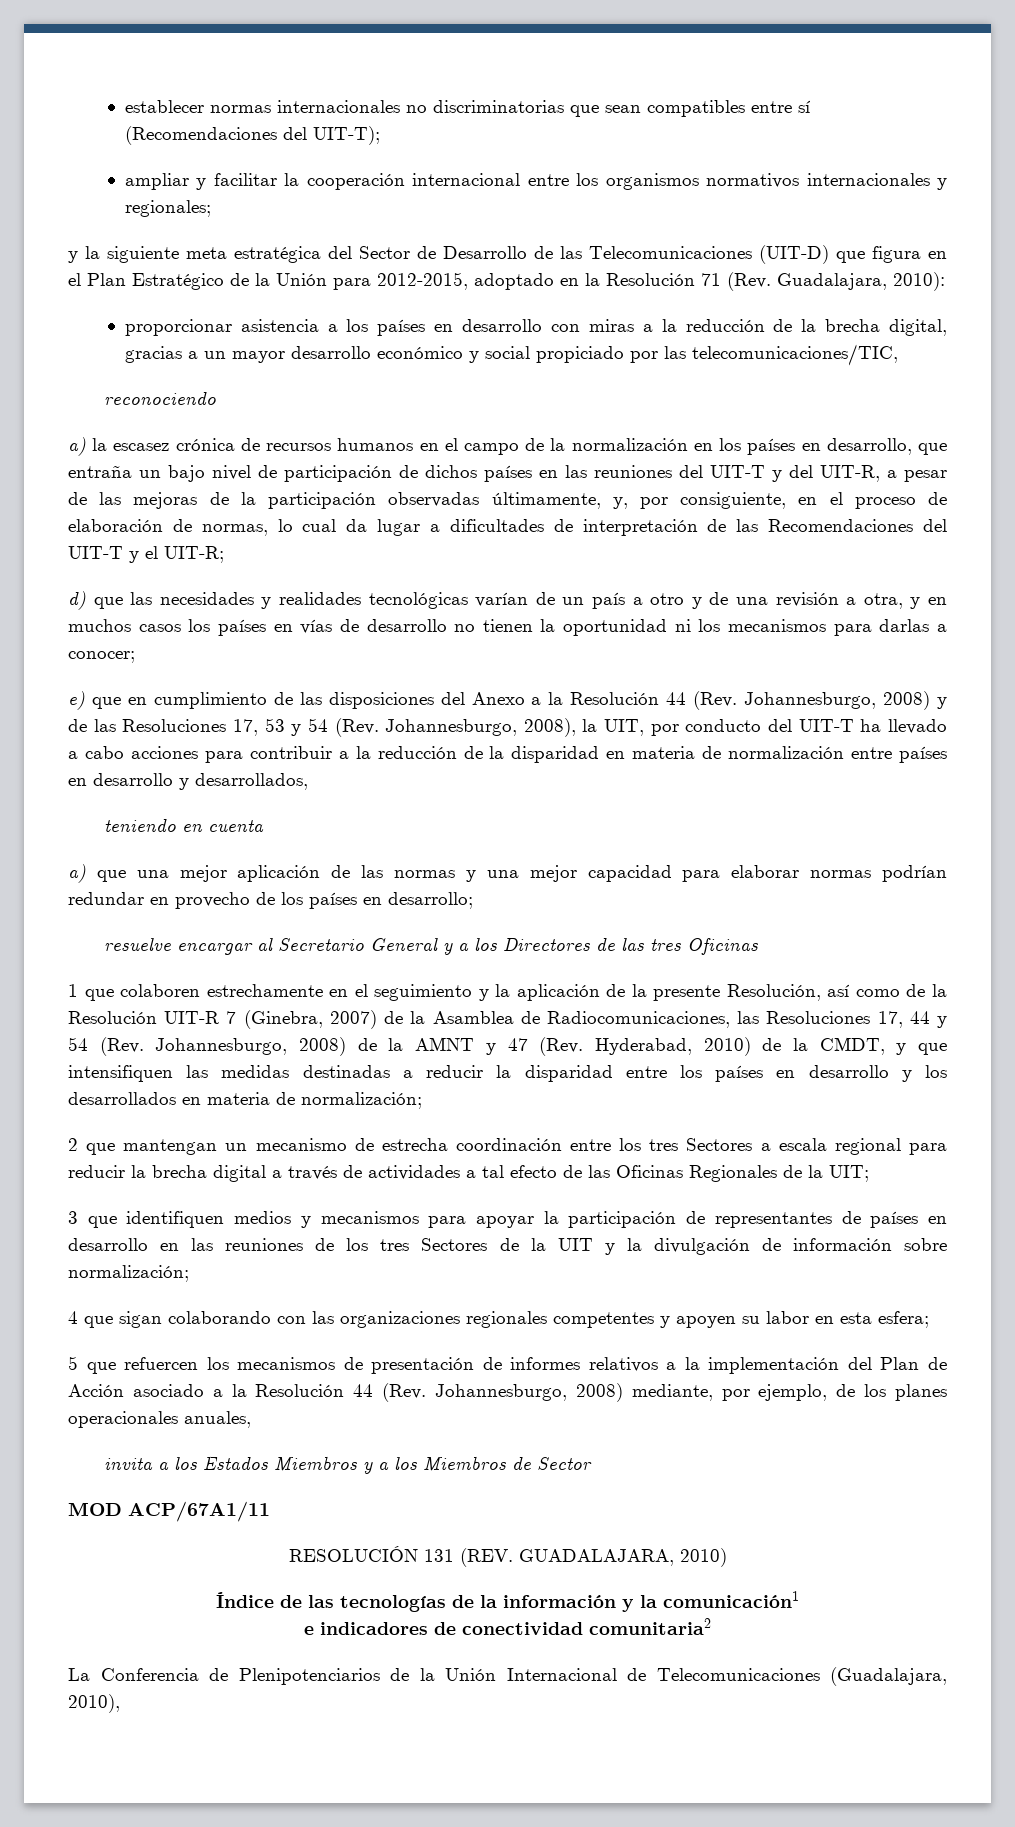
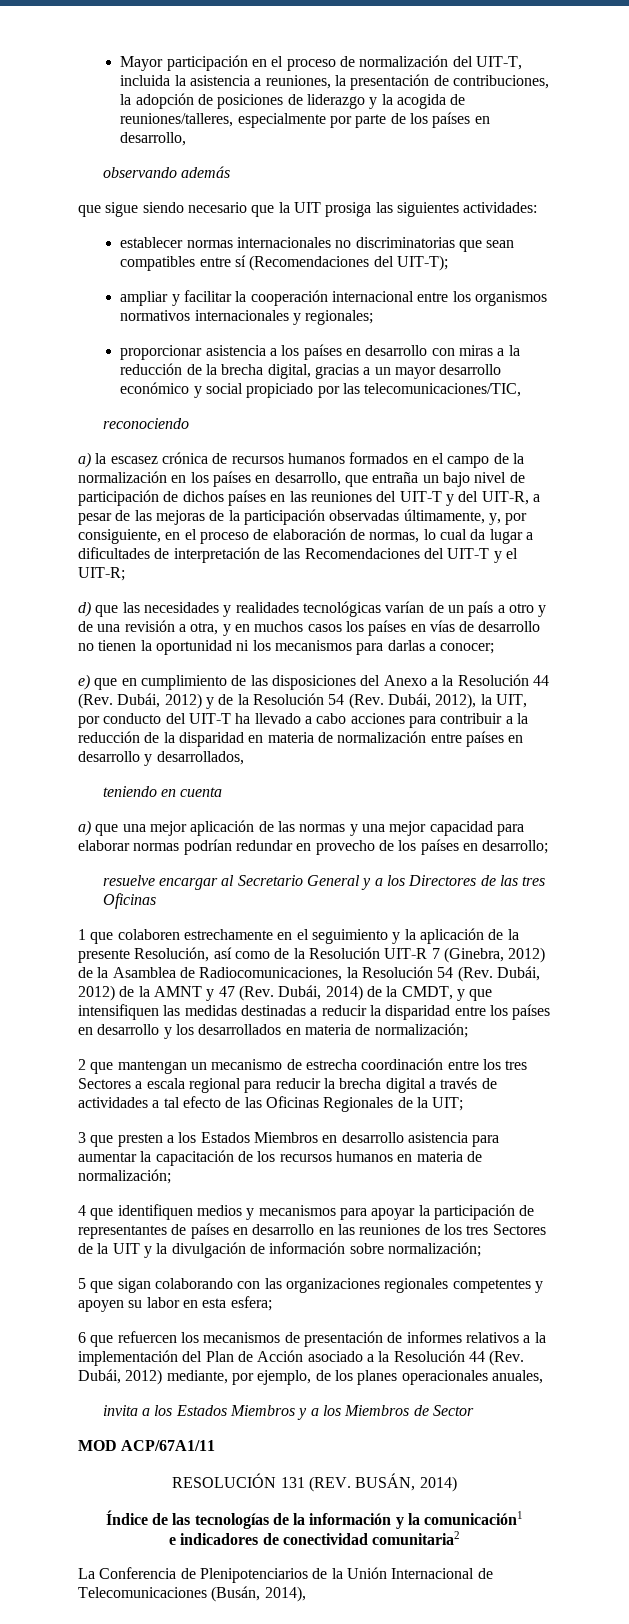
+ Mayor participación en el proceso de normalización del UIT-T, incluida la asistencia a reuniones, la presentación de contribuciones, la adopción de posiciones de liderazgo y la acogida de reuniones/talleres, especialmente por parte de los países en desarrollo,
+ observando además
+ que sigue siendo necesario que la UIT prosiga las siguientes actividades:
- y la siguiente meta estratégica del Sector de Desarrollo de las Telecomunicaciones (UIT-D) que figura en el Plan Estratégico de la Unión para 2012-2015, adoptado en la Resolución 71 (Rev. Guadalajara, 2010):
- a) la escasez crónica de recursos humanos en el campo de la normalización en los países en desarrollo, que entraña un bajo nivel de participación de dichos países en las reuniones del UIT-T y del UIT-R, a pesar de las mejoras de la participación observadas últimamente, y, por consiguiente, en el proceso de elaboración de normas, lo cual da lugar a dificultades de interpretación de las Recomendaciones del UIT-T y el UIT-R;
+ a) la escasez crónica de recursos humanos formados en el campo de la normalización en los países en desarrollo, que entraña un bajo nivel de participación de dichos países en las reuniones del UIT-T y del UIT-R, a pesar de las mejoras de la participación observadas últimamente, y, por consiguiente, en el proceso de elaboración de normas, lo cual da lugar a dificultades de interpretación de las Recomendaciones del UIT-T y el UIT-R;
- e) que en cumplimiento de las disposiciones del Anexo a la Resolución 44 (Rev. Johannesburgo, 2008) y de las Resoluciones 17, 53 y 54 (Rev. Johannesburgo, 2008), la UIT, por conducto del UIT-T ha llevado a cabo acciones para contribuir a la reducción de la disparidad en materia de normalización entre países en desarrollo y desarrollados,
+ e) que en cumplimiento de las disposiciones del Anexo a la Resolución 44 (Rev. Dubái, 2012) y de la Resolución 54 (Rev. Dubái, 2012), la UIT, por conducto del UIT-T ha llevado a cabo acciones para contribuir a la reducción de la disparidad en materia de normalización entre países en desarrollo y desarrollados,
- 1 que colaboren estrechamente en el seguimiento y la aplicación de la presente Resolución, así como de la Resolución UIT-R 7 (Ginebra, 2007) de la Asamblea de Radiocomunicaciones, las Resoluciones 17, 44 y 54 (Rev. Johannesburgo, 2008) de la AMNT y 47 (Rev. Hyderabad, 2010) de la CMDT, y que intensifiquen las medidas destinadas a reducir la disparidad entre los países en desarrollo y los desarrollados en materia de normalización;
+ 1 que colaboren estrechamente en el seguimiento y la aplicación de la presente Resolución, así como de la Resolución UIT-R 7 (Ginebra, 2012) de la Asamblea de Radiocomunicaciones, la Resolución 54 (Rev. Dubái, 2012) de la AMNT y 47 (Rev. Dubái, 2014) de la CMDT, y que intensifiquen las medidas destinadas a reducir la disparidad entre los países en desarrollo y los desarrollados en materia de normalización;
- 3 que identifiquen medios y mecanismos para apoyar la participación de representantes de países en desarrollo en las reuniones de los tres Sectores de la UIT y la divulgación de información sobre normalización;
+ 3 que presten a los Estados Miembros en desarrollo asistencia para aumentar la capacitación de los recursos humanos en materia de normalización;
+ 4 que identifiquen medios y mecanismos para apoyar la participación de representantes de países en desarrollo en las reuniones de los tres Sectores de la UIT y la divulgación de información sobre normalización;
- 4 que sigan colaborando con las organizaciones regionales competentes y apoyen su labor en esta esfera;
+ 5 que sigan colaborando con las organizaciones regionales competentes y apoyen su labor en esta esfera;
- 5 que refuercen los mecanismos de presentación de informes relativos a la implementación del Plan de Acción asociado a la Resolución 44 (Rev. Johannesburgo, 2008) mediante, por ejemplo, de los planes operacionales anuales,
+ 6 que refuercen los mecanismos de presentación de informes relativos a la implementación del Plan de Acción asociado a la Resolución 44 (Rev. Dubái, 2012) mediante, por ejemplo, de los planes operacionales anuales,
- RESOLUCIÓN 131 (REV. GUADALAJARA, 2010)
+ RESOLUCIÓN 131 (REV. BUSÁN, 2014)
- La Conferencia de Plenipotenciarios de la Unión Internacional de Telecomunicaciones (Guadalajara, 2010),
+ La Conferencia de Plenipotenciarios de la Unión Internacional de Telecomunicaciones (Busán, 2014),

